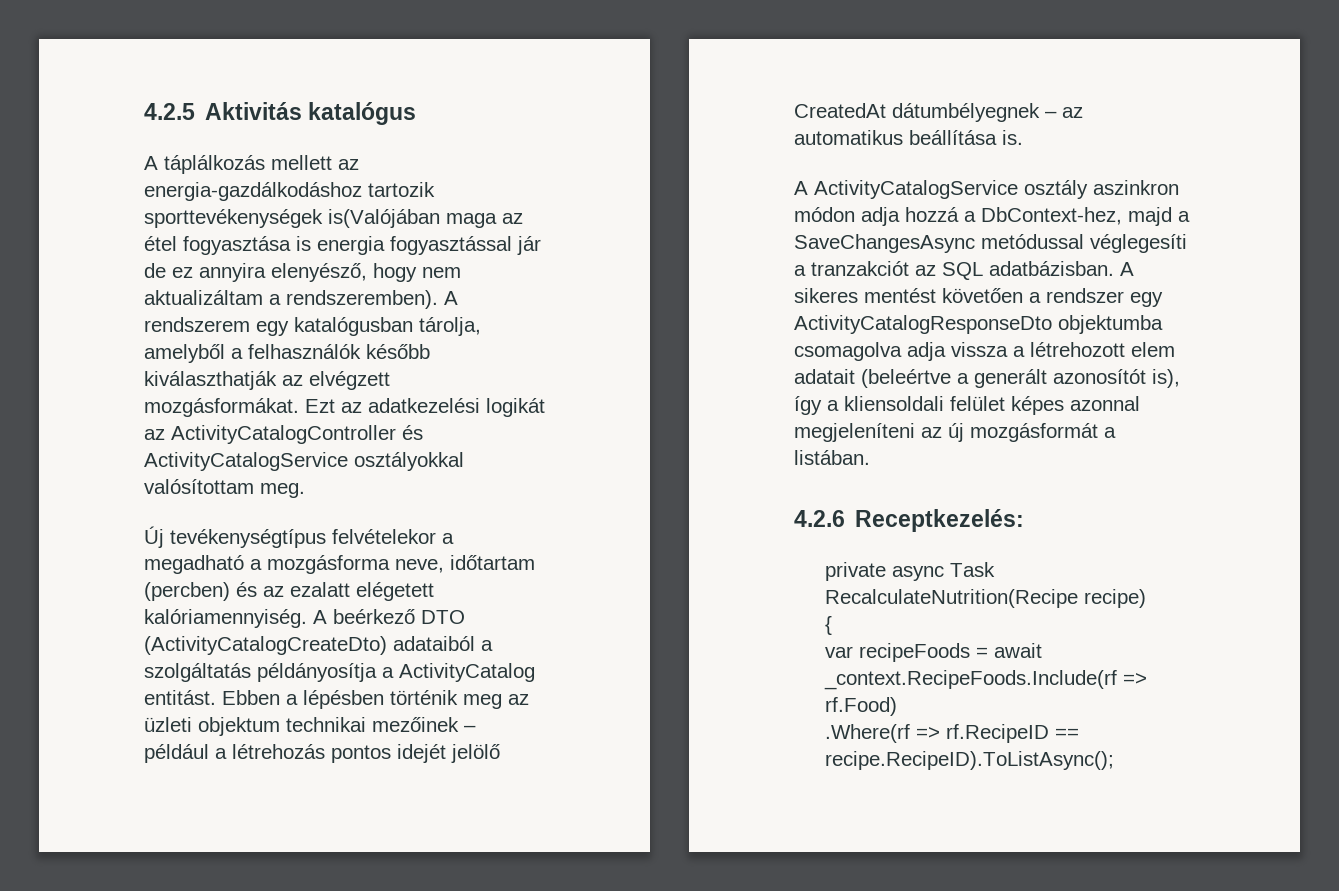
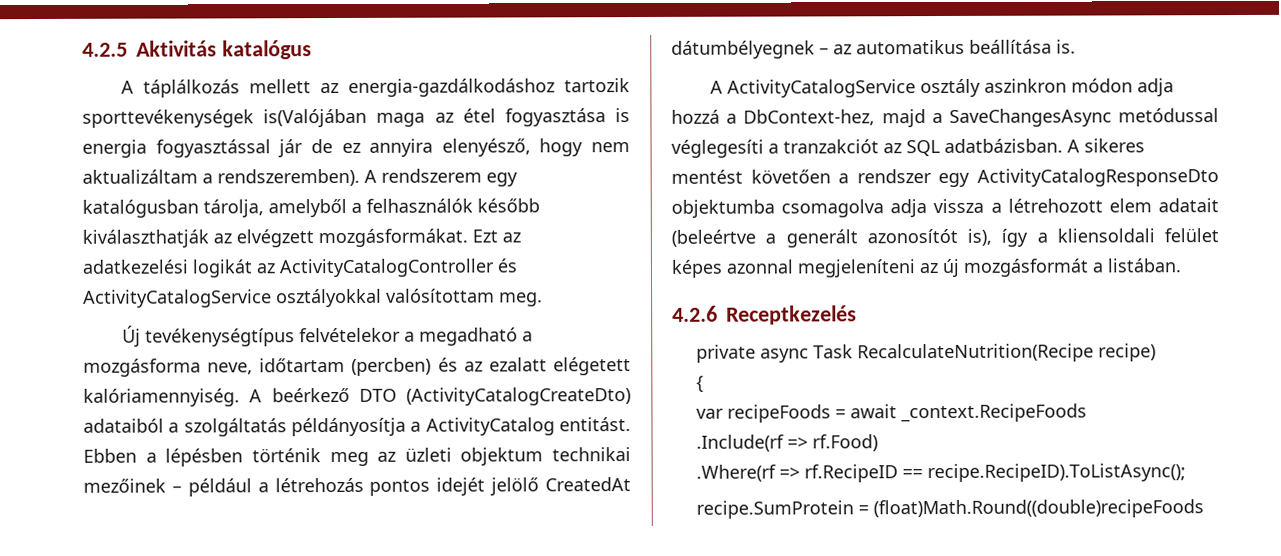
- 4.2.6 Receptkezelés:
+ 4.2.6 Receptkezelés
- var recipeFoods = await _context.RecipeFoods.Include(rf => rf.Food)
+ var recipeFoods = await _context.RecipeFoods
+ .Include(rf => rf.Food)
+ recipe.SumProtein = (float)Math.Round((double)recipeFoods

